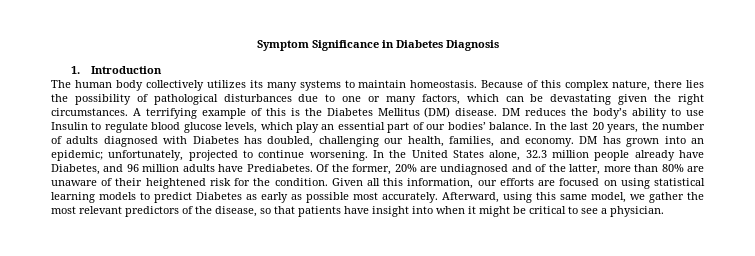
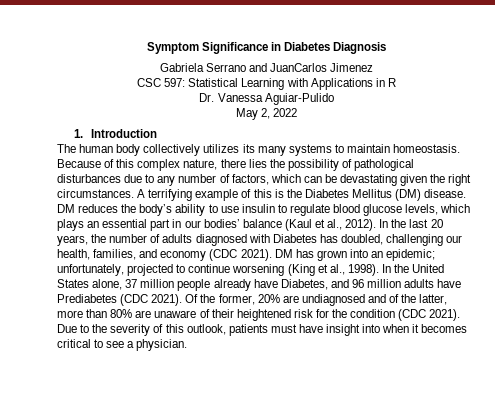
+ Gabriela Serrano and JuanCarlos Jimenez
+ CSC 597: Statistical Learning with Applications in R
+ Dr. Vanessa Aguiar-Pulido
+ May 2, 2022
- Because of this complex nature, there lies the possibility of pathological disturbances due to one or many factors, which can be devastating given the right circumstances.
+ Because of this complex nature, there lies the possibility of pathological disturbances due to any number of factors, which can be devastating given the right circumstances.
- DM reduces the body’s ability to use Insulin to regulate blood glucose levels, which play an essential part of our bodies’ balance.
+ DM reduces the body’s ability to use insulin to regulate blood glucose levels, which plays an essential part in our bodies’ balance (Kaul et al., 2012).
- In the last 20 years, the number of adults diagnosed with Diabetes has doubled, challenging our health, families, and economy.
+ In the last 20 years, the number of adults diagnosed with Diabetes has doubled, challenging our health, families, and economy (CDC 2021).
- DM has grown into an epidemic; unfortunately, projected to continue worsening.
+ DM has grown into an epidemic; unfortunately, projected to continue worsening (King et al., 1998).
- In the United States alone, 32.3 million people already have Diabetes, and 96 million adults have Prediabetes.
+ In the United States alone, 37 million people already have Diabetes, and 96 million adults have Prediabetes (CDC 2021).
- Of the former, 20% are undiagnosed and of the latter, more than 80% are unaware of their heightened risk for the condition. Given all this information, our efforts are focused on using statistical learning models to predict Diabetes as early as possible most accurately. Afterward, using this same model, we gather the most relevant predictors of the disease, so that patients have insight into when it might be critical to see a physician.
+ Of the former, 20% are undiagnosed and of the latter, more than 80% are unaware of their heightened risk for the condition (CDC 2021). Due to the severity of this outlook, patients must have insight into when it becomes critical to see a physician.

